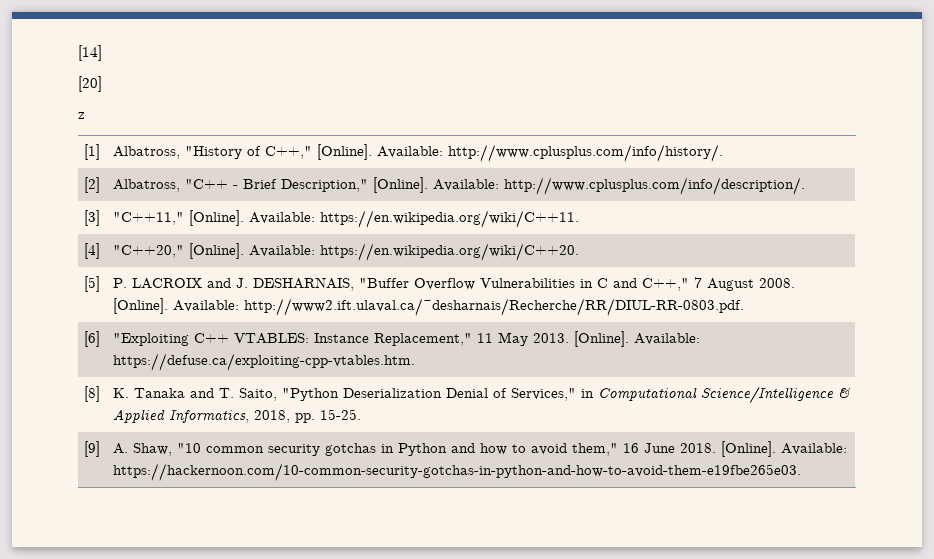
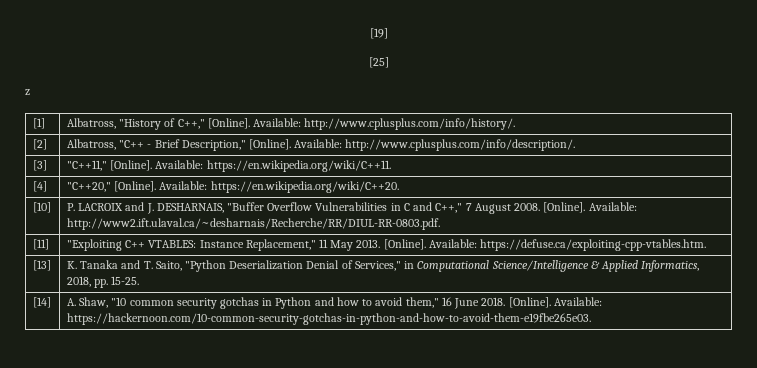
- [14]
- [20]
+ [19]
+ [25]
- [5] | P. LACROIX and J. DESHARNAIS, "Buffer Overflow Vulnerabilities in C and C++," 7 August 2008. [Online]. Available: http://www2.ift.ulaval.ca/~desharnais/Recherche/RR/DIUL-RR-0803.pdf.
+ [10] | P. LACROIX and J. DESHARNAIS, "Buffer Overflow Vulnerabilities in C and C++," 7 August 2008. [Online]. Available: http://www2.ift.ulaval.ca/~desharnais/Recherche/RR/DIUL-RR-0803.pdf.
- [6] | "Exploiting C++ VTABLES: Instance Replacement," 11 May 2013. [Online]. Available: https://defuse.ca/exploiting-cpp-vtables.htm.
+ [11] | "Exploiting C++ VTABLES: Instance Replacement," 11 May 2013. [Online]. Available: https://defuse.ca/exploiting-cpp-vtables.htm.
- [8] | K. Tanaka and T. Saito, "Python Deserialization Denial of Services," in Computational Science/Intelligence & Applied Informatics, 2018, pp. 15-25.
+ [13] | K. Tanaka and T. Saito, "Python Deserialization Denial of Services," in Computational Science/Intelligence & Applied Informatics, 2018, pp. 15-25.
- [9] | A. Shaw, "10 common security gotchas in Python and how to avoid them," 16 June 2018. [Online]. Available: https://hackernoon.com/10-common-security-gotchas-in-python-and-how-to-avoid-them-e19fbe265e03.
+ [14] | A. Shaw, "10 common security gotchas in Python and how to avoid them," 16 June 2018. [Online]. Available: https://hackernoon.com/10-common-security-gotchas-in-python-and-how-to-avoid-them-e19fbe265e03.

